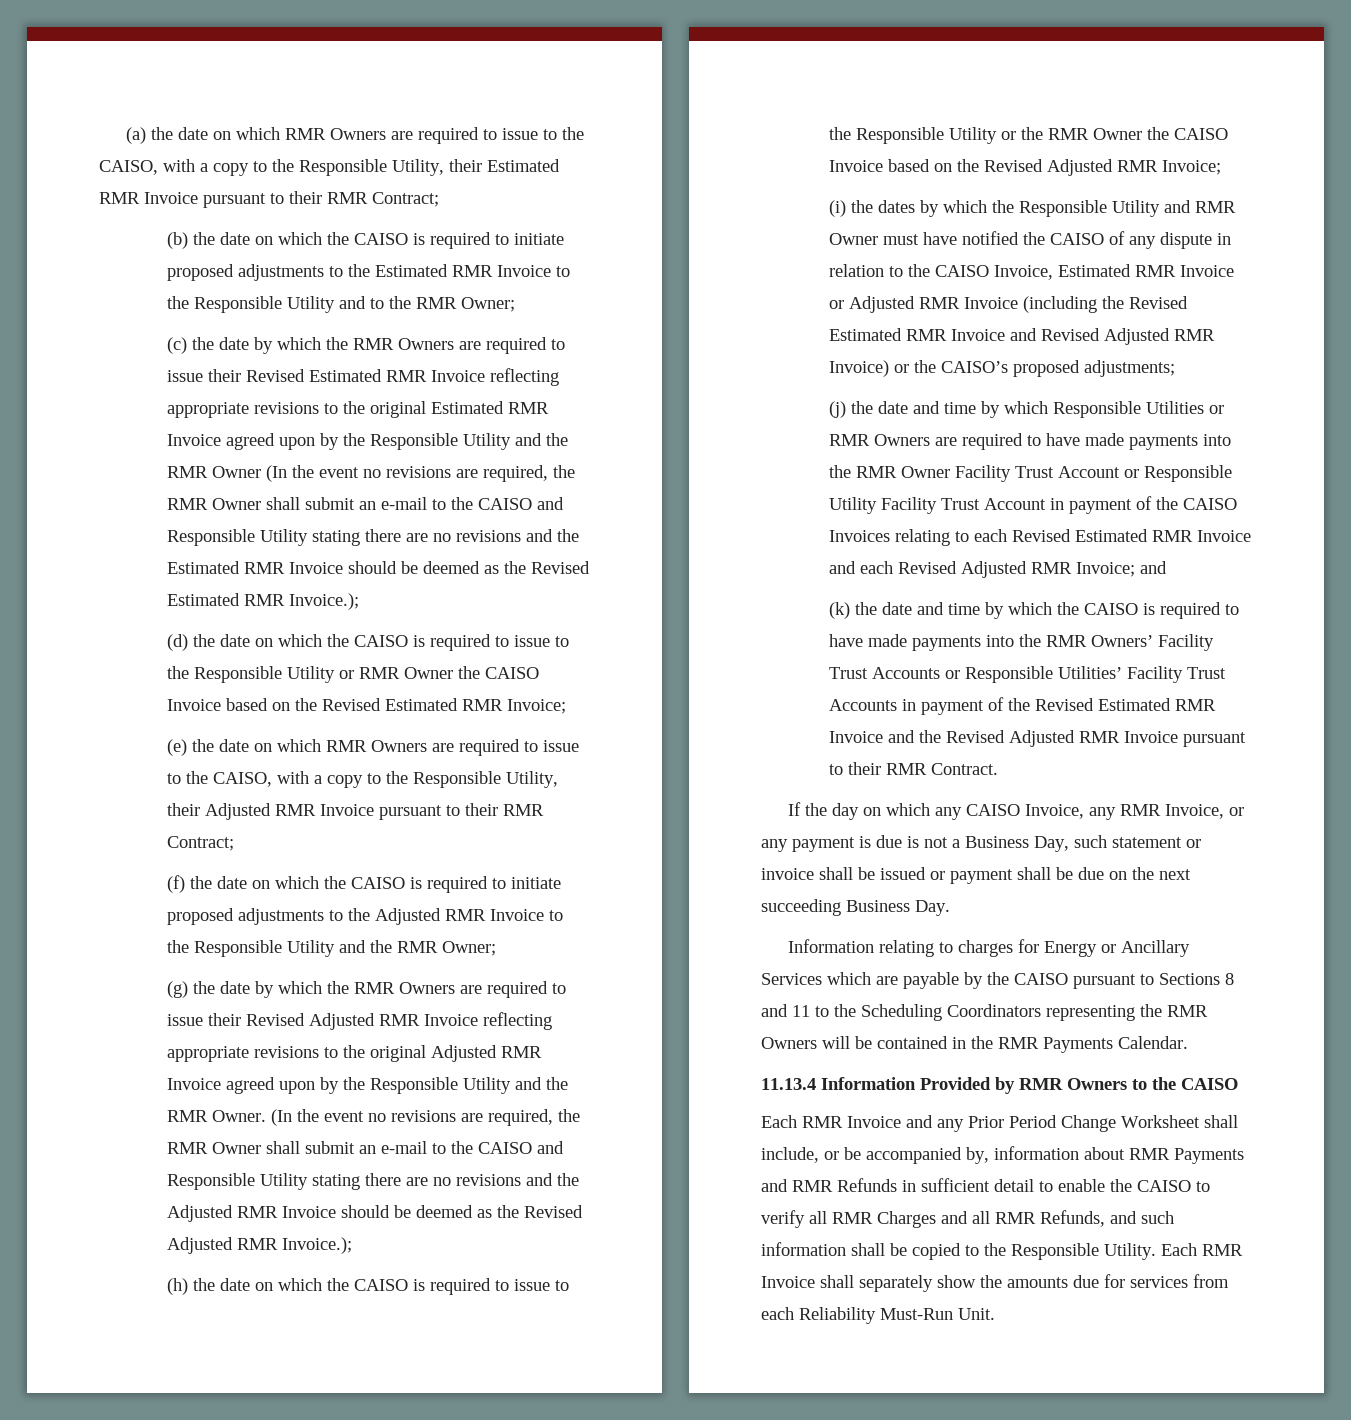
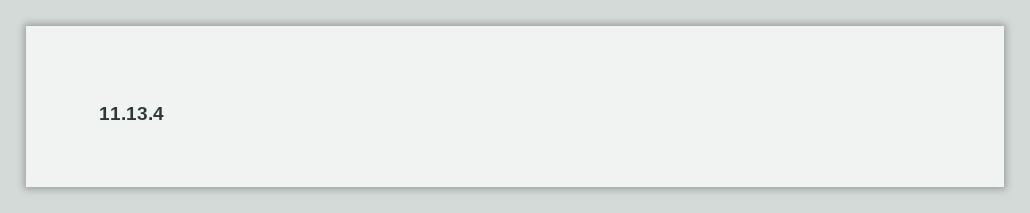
- (a) the date on which RMR Owners are required to issue to the CAISO, with a copy to the Responsible Utility, their Estimated RMR Invoice pursuant to their RMR Contract;
- (b) the date on which the CAISO is required to initiate proposed adjustments to the Estimated RMR Invoice to the Responsible Utility and to the RMR Owner;
- (c) the date by which the RMR Owners are required to issue their Revised Estimated RMR Invoice reflecting appropriate revisions to the original Estimated RMR Invoice agreed upon by the Responsible Utility and the RMR Owner (In the event no revisions are required, the RMR Owner shall submit an e-mail to the CAISO and Responsible Utility stating there are no revisions and the Estimated RMR Invoice should be deemed as the Revised Estimated RMR Invoice.);
- (d) the date on which the CAISO is required to issue to the Responsible Utility or RMR Owner the CAISO Invoice based on the Revised Estimated RMR Invoice;
- (e) the date on which RMR Owners are required to issue to the CAISO, with a copy to the Responsible Utility, their Adjusted RMR Invoice pursuant to their RMR Contract;
- (f) the date on which the CAISO is required to initiate proposed adjustments to the Adjusted RMR Invoice to the Responsible Utility and the RMR Owner;
- (g) the date by which the RMR Owners are required to issue their Revised Adjusted RMR Invoice reflecting appropriate revisions to the original Adjusted RMR Invoice agreed upon by the Responsible Utility and the RMR Owner. (In the event no revisions are required, the RMR Owner shall submit an e-mail to the CAISO and Responsible Utility stating there are no revisions and the Adjusted RMR Invoice should be deemed as the Revised Adjusted RMR Invoice.);
- (h) the date on which the CAISO is required to issue to the Responsible Utility or the RMR Owner the CAISO Invoice based on the Revised Adjusted RMR Invoice;
- (i) the dates by which the Responsible Utility and RMR Owner must have notified the CAISO of any dispute in relation to the CAISO Invoice, Estimated RMR Invoice or Adjusted RMR Invoice (including the Revised Estimated RMR Invoice and Revised Adjusted RMR Invoice) or the CAISO’s proposed adjustments;
- (j) the date and time by which Responsible Utilities or RMR Owners are required to have made payments into the RMR Owner Facility Trust Account or Responsible Utility Facility Trust Account in payment of the CAISO Invoices relating to each Revised Estimated RMR Invoice and each Revised Adjusted RMR Invoice; and
- (k) the date and time by which the CAISO is required to have made payments into the RMR Owners’ Facility Trust Accounts or Responsible Utilities’ Facility Trust Accounts in payment of the Revised Estimated RMR Invoice and the Revised Adjusted RMR Invoice pursuant to their RMR Contract.
- If the day on which any CAISO Invoice, any RMR Invoice, or any payment is due is not a Business Day, such statement or invoice shall be issued or payment shall be due on the next succeeding Business Day.
- Information relating to charges for Energy or Ancillary Services which are payable by the CAISO pursuant to Sections 8 and 11 to the Scheduling Coordinators representing the RMR Owners will be contained in the RMR Payments Calendar.
- 11.13.4 Information Provided by RMR Owners to the CAISO
- Each RMR Invoice and any Prior Period Change Worksheet shall include, or be accompanied by, information about RMR Payments and RMR Refunds in sufficient detail to enable the CAISO to verify all RMR Charges and all RMR Refunds, and such information shall be copied to the Responsible Utility. Each RMR Invoice shall separately show the amounts due for services from each Reliability Must-Run Unit.
+ 11.13.4

